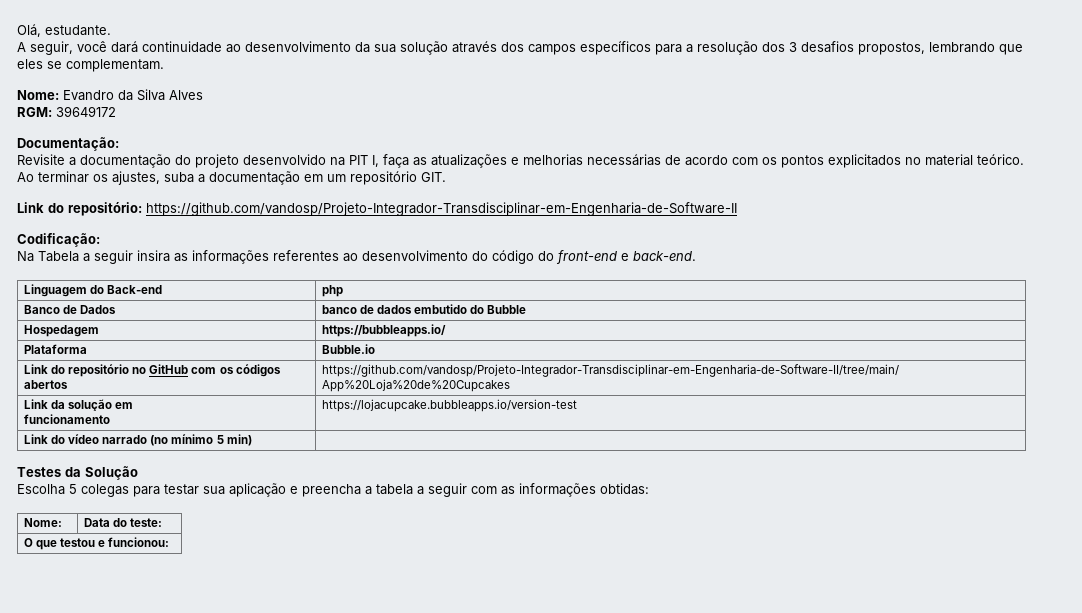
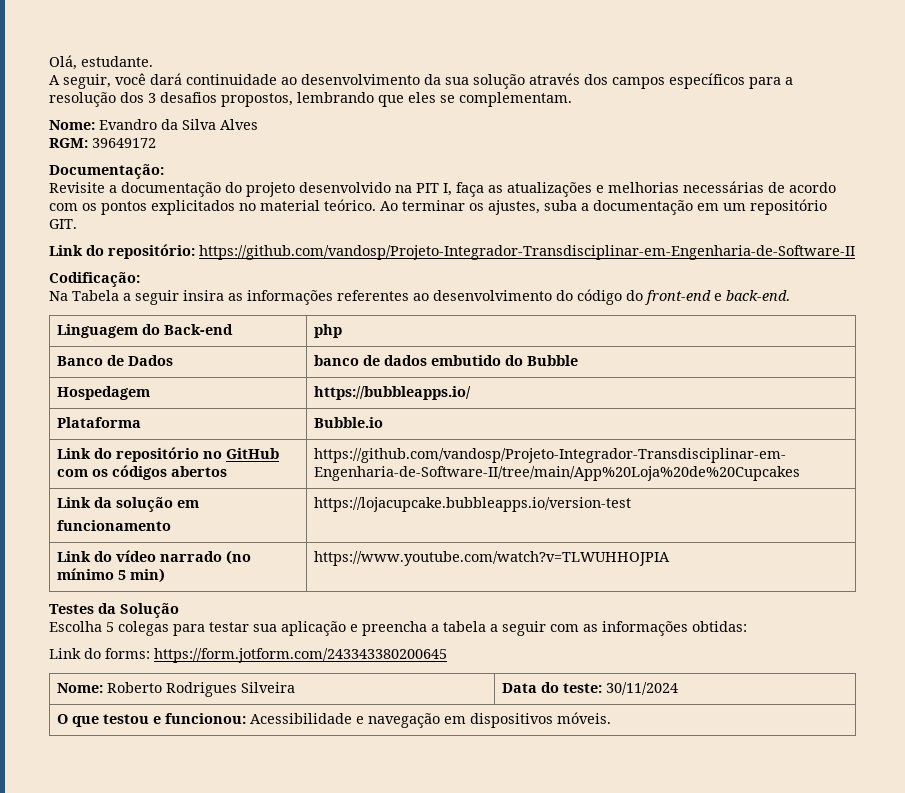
- Link do vídeo narrado (no mínimo 5 min) |
+ Link do vídeo narrado (no mínimo 5 min) | https://www.youtube.com/watch?v=TLWUHHOJPIA
- Nome: | Data do teste:
+ Link do forms: https://form.jotform.com/243343380200645
+ Nome: Roberto Rodrigues Silveira | Data do teste: 30/11/2024
- O que testou e funcionou:
+ O que testou e funcionou: Acessibilidade e navegação em dispositivos móveis.

